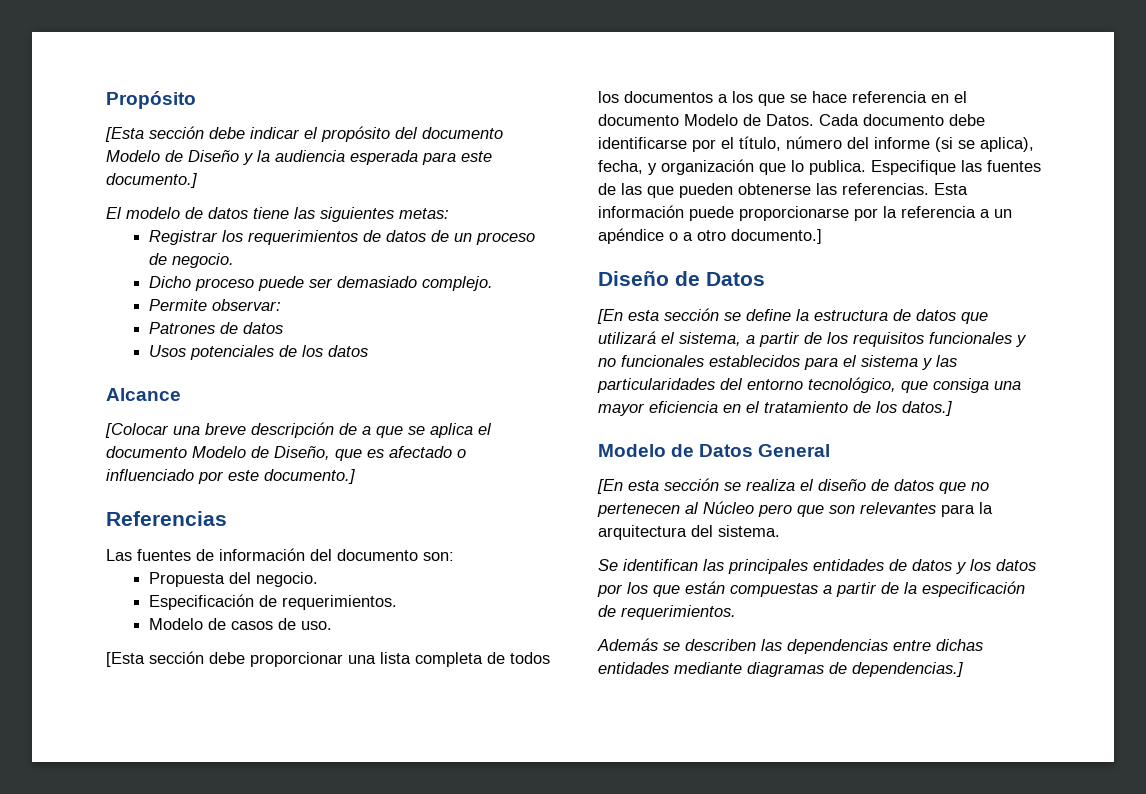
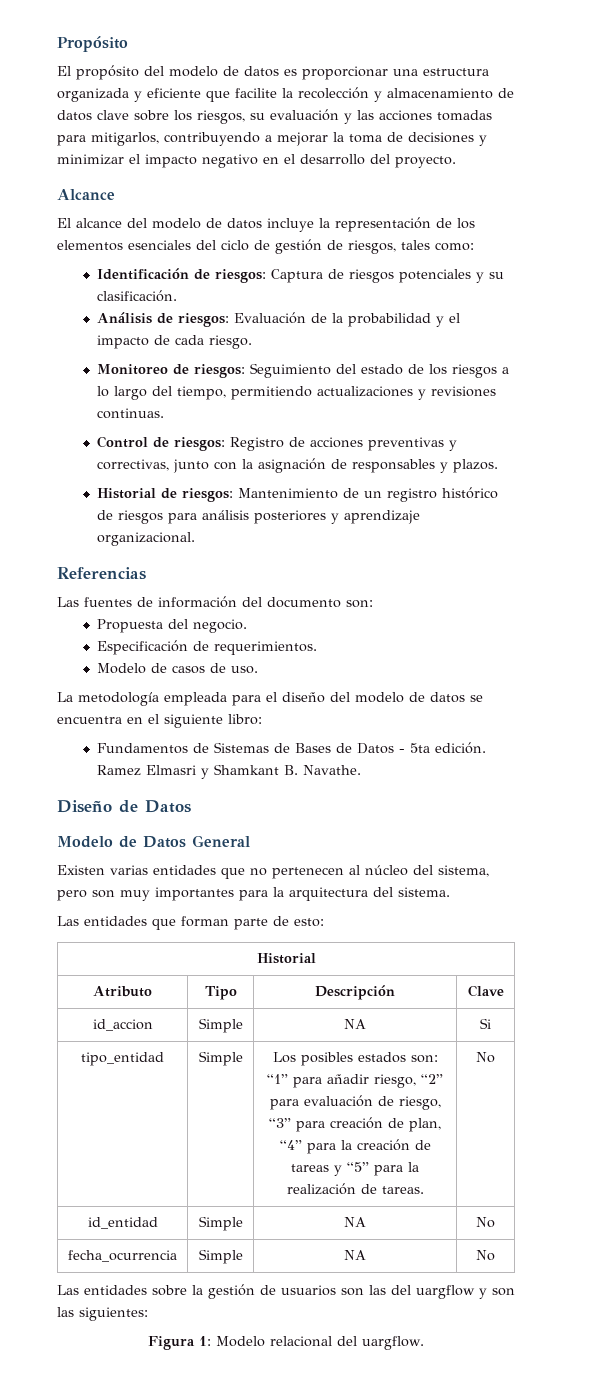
- [Esta sección debe indicar el propósito del documento Modelo de Diseño y la audiencia esperada para este documento.]
- El modelo de datos tiene las siguientes metas:
- Registrar los requerimientos de datos de un proceso de negocio.
- Dicho proceso puede ser demasiado complejo.
- Permite observar:
- Patrones de datos
- Usos potenciales de los datos
+ El propósito del modelo de datos es proporcionar una estructura organizada y eficiente que facilite la recolección y almacenamiento de datos clave sobre los riesgos, su evaluación y las acciones tomadas para mitigarlos, contribuyendo a mejorar la toma de decisiones y minimizar el impacto negativo en el desarrollo del proyecto.
  Alcance
- [Colocar una breve descripción de a que se aplica el documento Modelo de Diseño, que es afectado o influenciado por este documento.]
+ El alcance del modelo de datos incluye la representación de los elementos esenciales del ciclo de gestión de riesgos, tales como:
+ Identificación de riesgos: Captura de riesgos potenciales y su clasificación.
+ Análisis de riesgos: Evaluación de la probabilidad y el impacto de cada riesgo.
+ Monitoreo de riesgos: Seguimiento del estado de los riesgos a lo largo del tiempo, permitiendo actualizaciones y revisiones continuas.
+ Control de riesgos: Registro de acciones preventivas y correctivas, junto con la asignación de responsables y plazos.
+ Historial de riesgos: Mantenimiento de un registro histórico de riesgos para análisis posteriores y aprendizaje organizacional.
- [Esta sección debe proporcionar una lista completa de todos los documentos a los que se hace referencia en el documento Modelo de Datos. Cada documento debe identificarse por el título, número del informe (si se aplica), fecha, y organización que lo publica. Especifique las fuentes de las que pueden obtenerse las referencias. Esta información puede proporcionarse por la referencia a un apéndice o a otro documento.]
+ La metodología empleada para el diseño del modelo de datos se encuentra en el siguiente libro:
+ Fundamentos de Sistemas de Bases de Datos - 5ta edición. Ramez Elmasri y Shamkant B. Navathe.
  Diseño de Datos
- [En esta sección se define la estructura de datos que utilizará el sistema, a partir de los requisitos funcionales y no funcionales establecidos para el sistema y las particularidades del entorno tecnológico, que consiga una mayor eficiencia en el tratamiento de los datos.]
  Modelo de Datos General
- [En esta sección se realiza el diseño de datos que no pertenecen al Núcleo pero que son relevantes para la arquitectura del sistema.
+ Existen varias entidades que no pertenecen al núcleo del sistema, pero son muy importantes para la arquitectura del sistema.
- Se identifican las principales entidades de datos y los datos por los que están compuestas a partir de la especificación de requerimientos.
- Además se describen las dependencias entre dichas entidades mediante diagramas de dependencias.]
+ Las entidades que forman parte de esto:
+ Historial
+ Atributo | Tipo | Descripción | Clave
+ id_accion | Simple | NA | Si
+ tipo_entidad | Simple | Los posibles estados son: “1” para añadir riesgo, “2” para evaluación de riesgo, “3” para creación de plan, “4” para la creación de tareas y “5” para la realización de tareas. | No
+ id_entidad | Simple | NA | No
+ fecha_ocurrencia | Simple | NA | No
+ Las entidades sobre la gestión de usuarios son las del uargflow y son las siguientes:
+ Figura 1: Modelo relacional del uargflow.

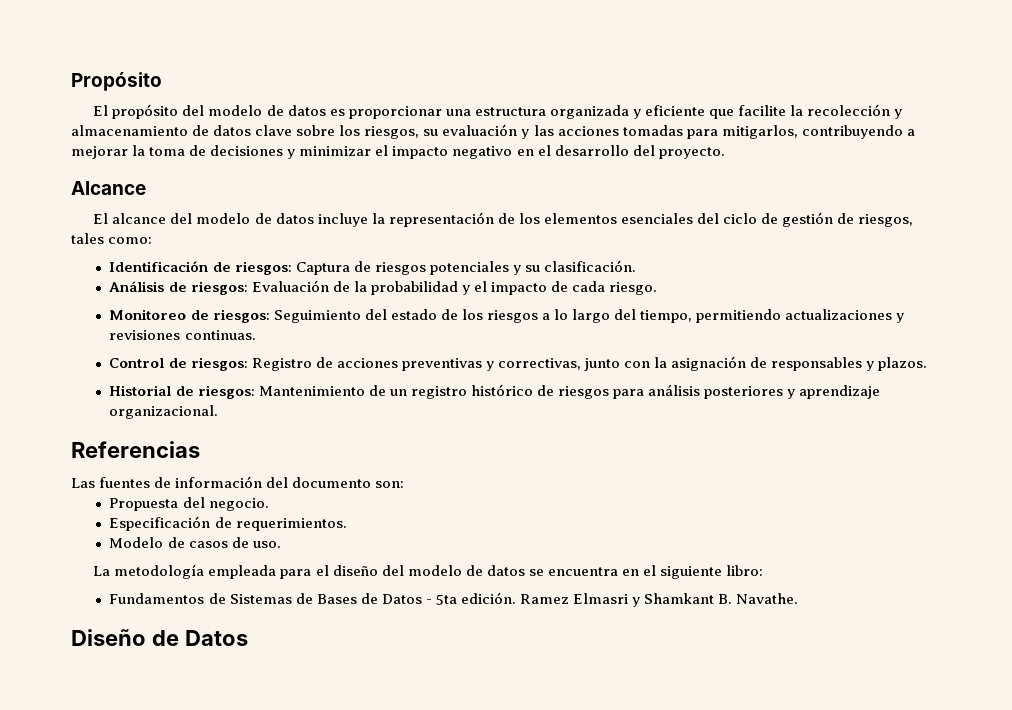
- Modelo de Datos General
- Existen varias entidades que no pertenecen al núcleo del sistema, pero son muy importantes para la arquitectura del sistema.
- Las entidades que forman parte de esto:
- Historial
- Atributo | Tipo | Descripción | Clave
- id_accion | Simple | NA | Si
- tipo_entidad | Simple | Los posibles estados son: “1” para añadir riesgo, “2” para evaluación de riesgo, “3” para creación de plan, “4” para la creación de tareas y “5” para la realización de tareas. | No
- id_entidad | Simple | NA | No
- fecha_ocurrencia | Simple | NA | No
- Las entidades sobre la gestión de usuarios son las del uargflow y son las siguientes:
- Figura 1: Modelo relacional del uargflow.

